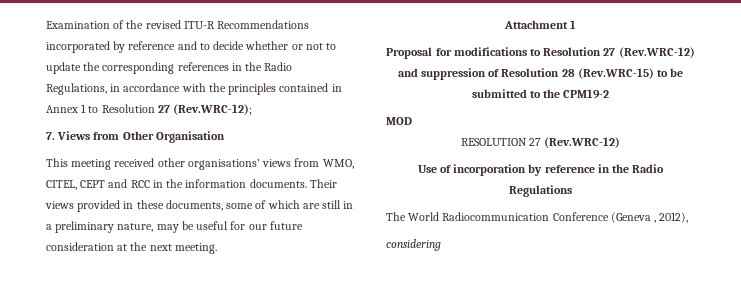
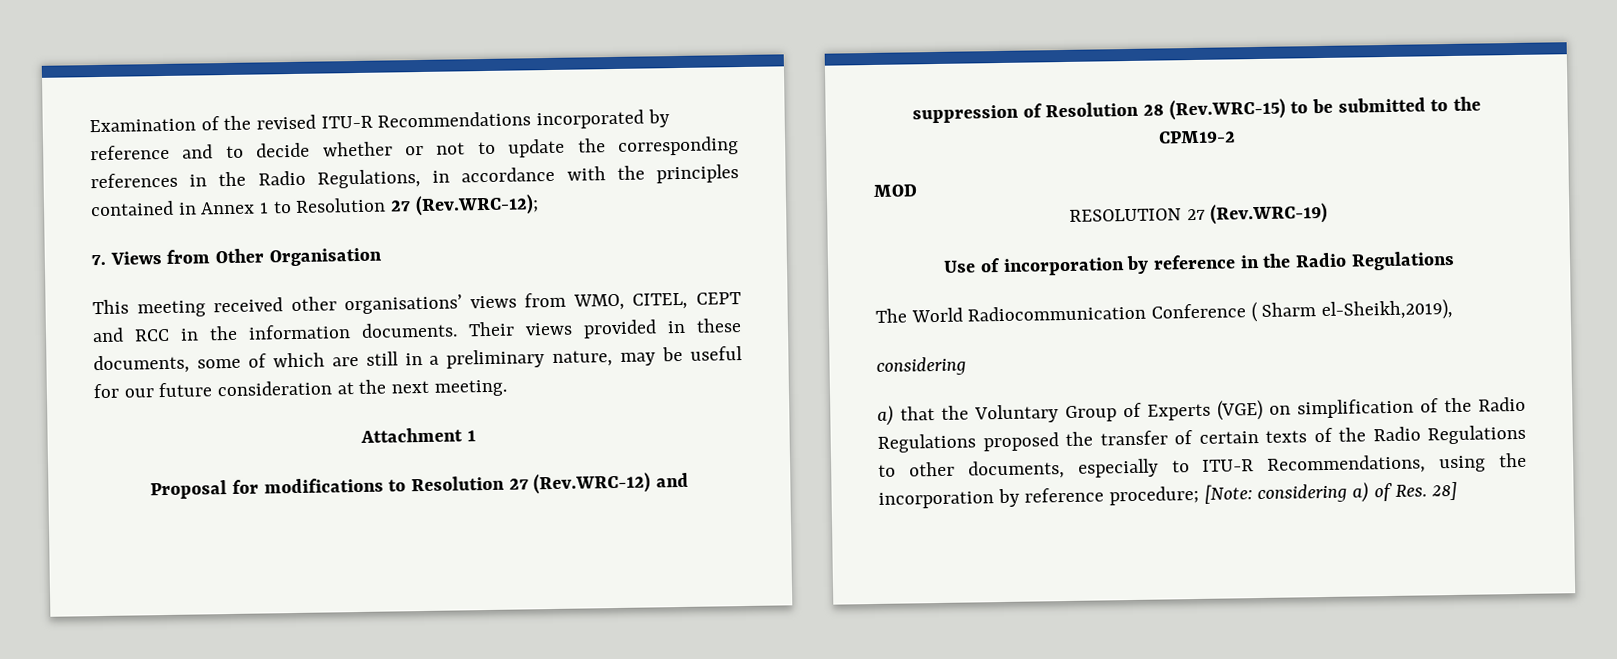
- RESOLUTION 27 (Rev.WRC-12)
+ RESOLUTION 27 (Rev.WRC-19)
- The World Radiocommunication Conference (Geneva , 2012),
+ The World Radiocommunication Conference ( Sharm el-Sheikh,2019),
  considering
+ a) that the Voluntary Group of Experts (VGE) on simplification of the Radio Regulations proposed the transfer of certain texts of the Radio Regulations to other documents, especially to ITU-R Recommendations, using the incorporation by reference procedure; [Note: considering a) of Res. 28]

